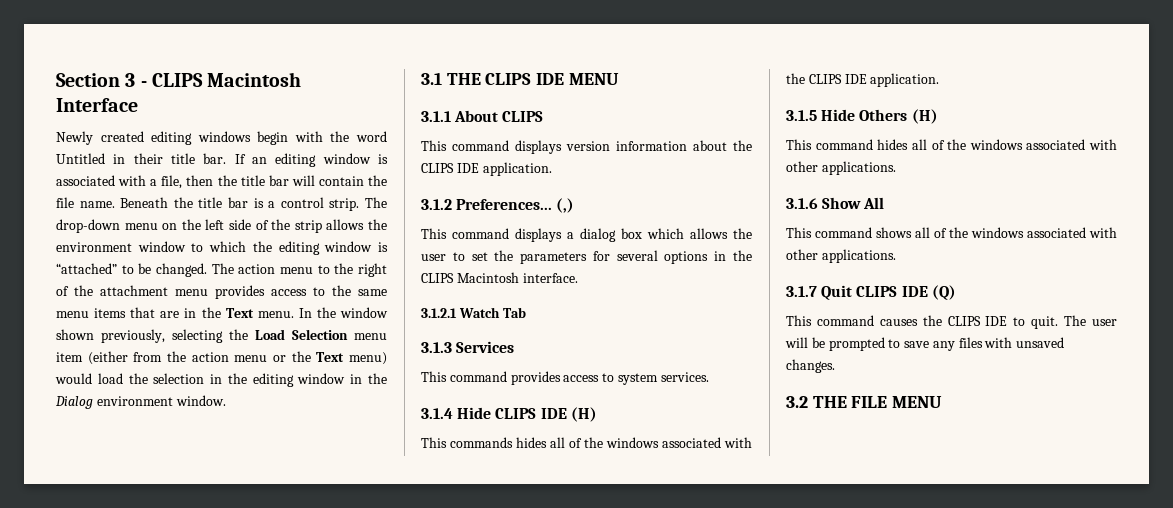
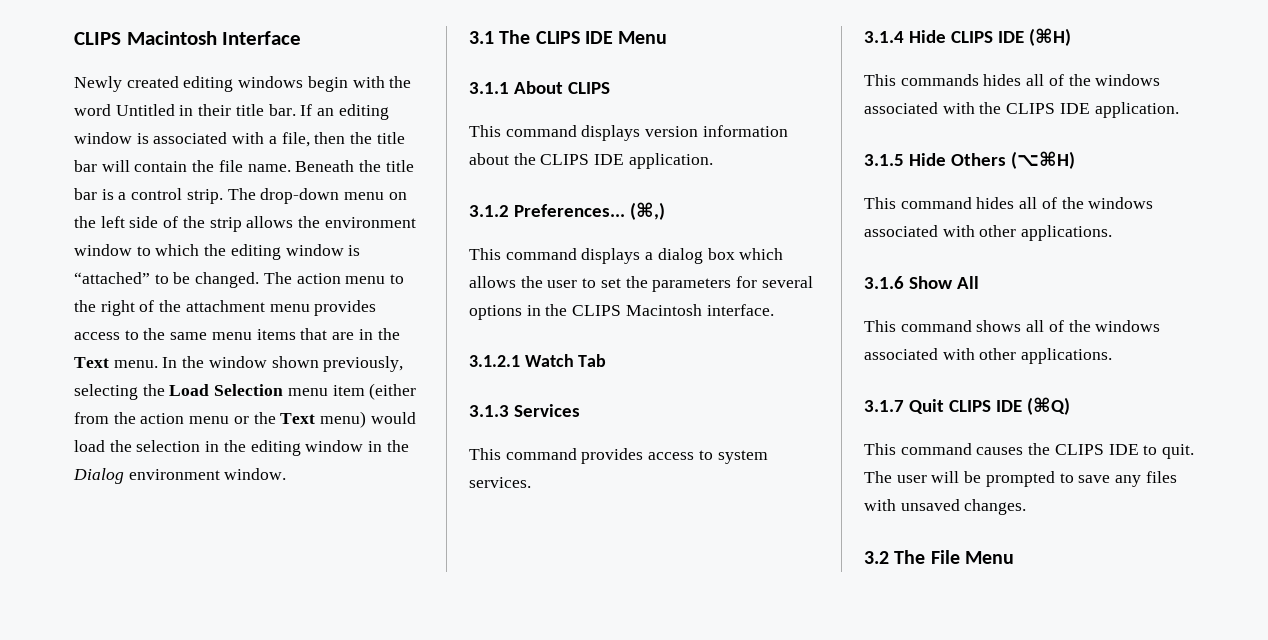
- Section 3 - CLIPS Macintosh Interface
+ CLIPS Macintosh Interface
- 3.1 THE CLIPS IDE MENU
+ 3.1 The CLIPS IDE Menu
- (,)
+ (⌘,)
- 3.1.4 Hide CLIPS IDE (H)
+ 3.1.4 Hide CLIPS IDE (⌘H)
- 3.1.5 Hide Others (H)
+ 3.1.5 Hide Others (⌥⌘H)
- 3.1.7 Quit CLIPS IDE (Q)
+ 3.1.7 Quit CLIPS IDE (⌘Q)
- 3.2 THE FILE MENU
+ 3.2 The File Menu

